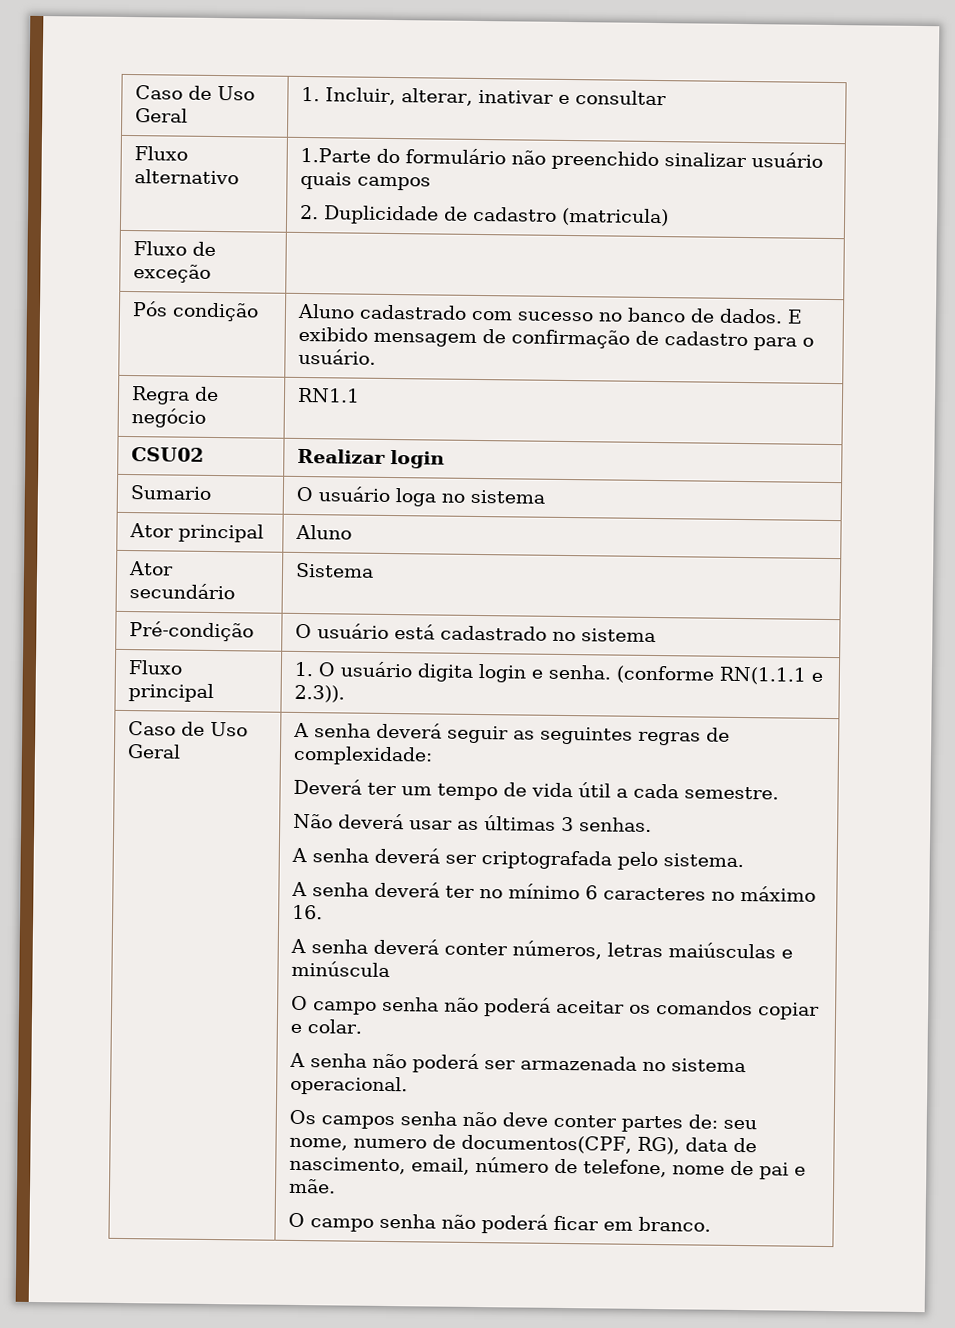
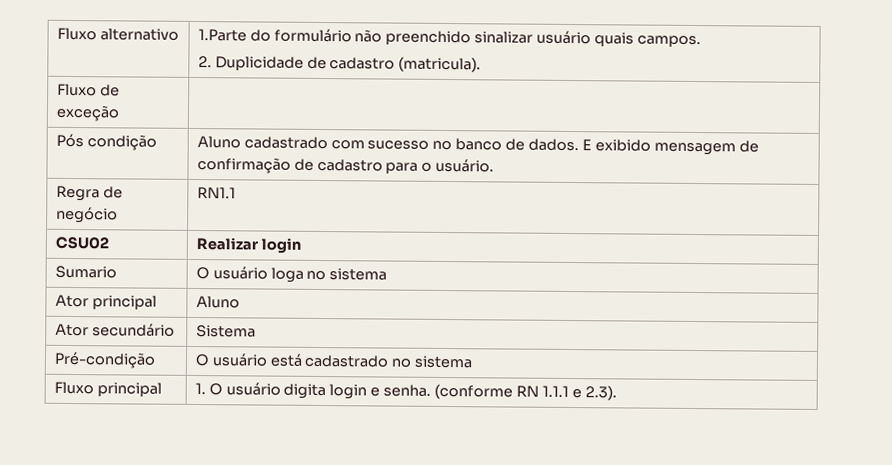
- Caso de Uso Geral | 1. Incluir, alterar, inativar e consultar
- Fluxo alternativo | 1.Parte do formulário não preenchido sinalizar usuário quais campos
- 2. Duplicidade de cadastro (matricula)
+ Fluxo alternativo | 1.Parte do formulário não preenchido sinalizar usuário quais campos.
+ 2. Duplicidade de cadastro (matricula).
- Fluxo principal | 1. O usuário digita login e senha. (conforme RN(1.1.1 e 2.3)).
- Caso de Uso Geral | A senha deverá seguir as seguintes regras de complexidade:
- Deverá ter um tempo de vida útil a cada semestre.
- Não deverá usar as últimas 3 senhas.
- A senha deverá ser criptografada pelo sistema.
- A senha deverá ter no mínimo 6 caracteres no máximo 16.
- A senha deverá conter números, letras maiúsculas e minúscula
- O campo senha não poderá aceitar os comandos copiar e colar.
- A senha não poderá ser armazenada no sistema operacional.
- Os campos senha não deve conter partes de: seu nome, numero de documentos(CPF, RG), data de nascimento, email, número de telefone, nome de pai e mãe.
- O campo senha não poderá ficar em branco.
+ Fluxo principal | 1. O usuário digita login e senha. (conforme RN 1.1.1 e 2.3).

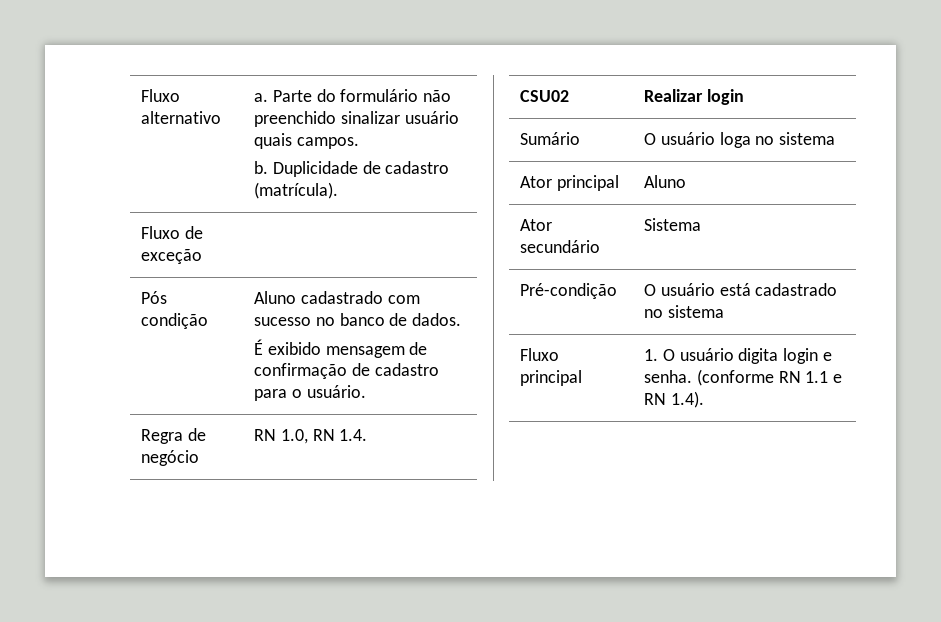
- Fluxo alternativo | 1.Parte do formulário não preenchido sinalizar usuário quais campos.
- 2. Duplicidade de cadastro (matricula).
+ Fluxo alternativo | a. Parte do formulário não preenchido sinalizar usuário quais campos.
+ b. Duplicidade de cadastro (matrícula).
- Pós condição | Aluno cadastrado com sucesso no banco de dados. E exibido mensagem de confirmação de cadastro para o usuário.
+ Pós condição | Aluno cadastrado com sucesso no banco de dados.
+ É exibido mensagem de confirmação de cadastro para o usuário.
- Regra de negócio | RN1.1
+ Regra de negócio | RN 1.0, RN 1.4.
- Sumario | O usuário loga no sistema
+ Sumário | O usuário loga no sistema
- Fluxo principal | 1. O usuário digita login e senha. (conforme RN 1.1.1 e 2.3).
+ Fluxo principal | 1. O usuário digita login e senha. (conforme RN 1.1 e RN 1.4).

